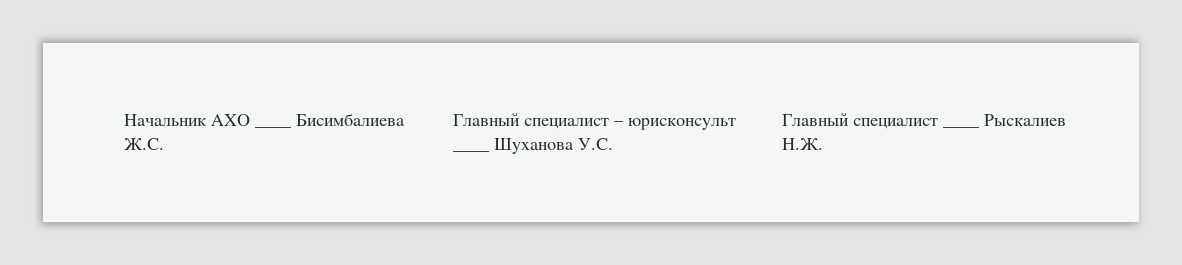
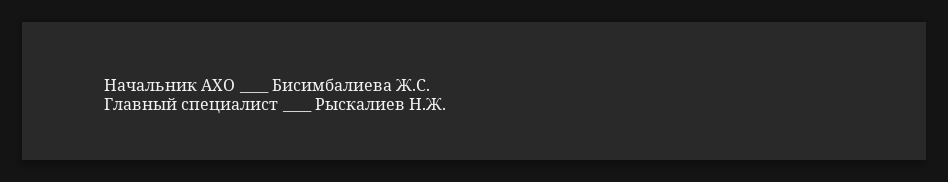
- Главный специалист – юрисконсульт ____ Шуханова У.С.

